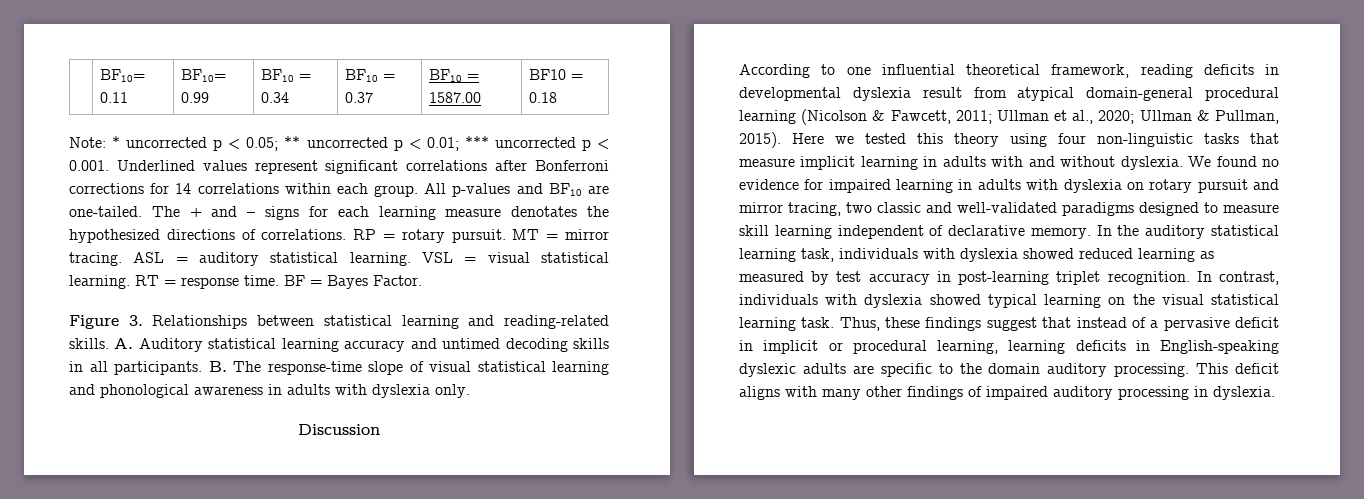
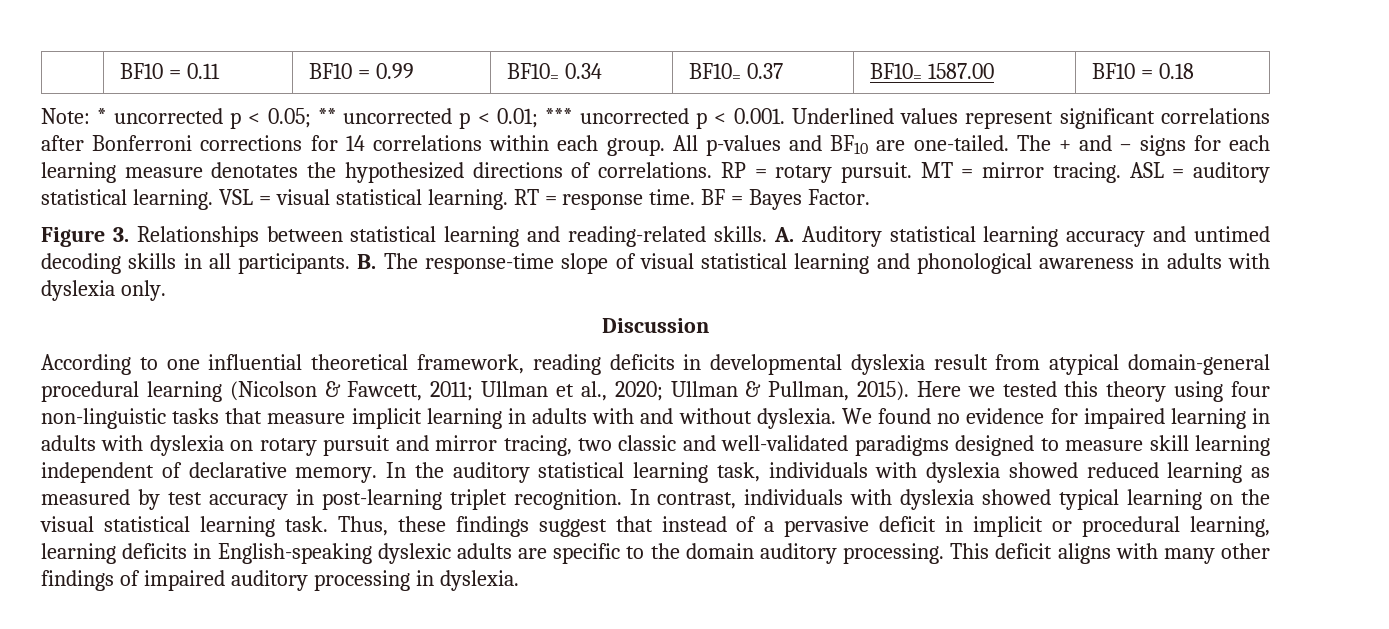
- | BF10= 0.11 | BF10= 0.99 | BF10 = 0.34 | BF10 = 0.37 | BF10 = 1587.00 | BF10 = 0.18
+ | BF10 = 0.11 | BF10 = 0.99 | BF10= 0.34 | BF10= 0.37 | BF10= 1587.00 | BF10 = 0.18

